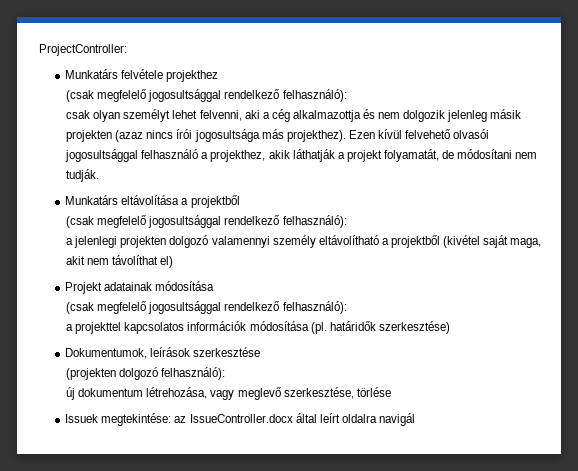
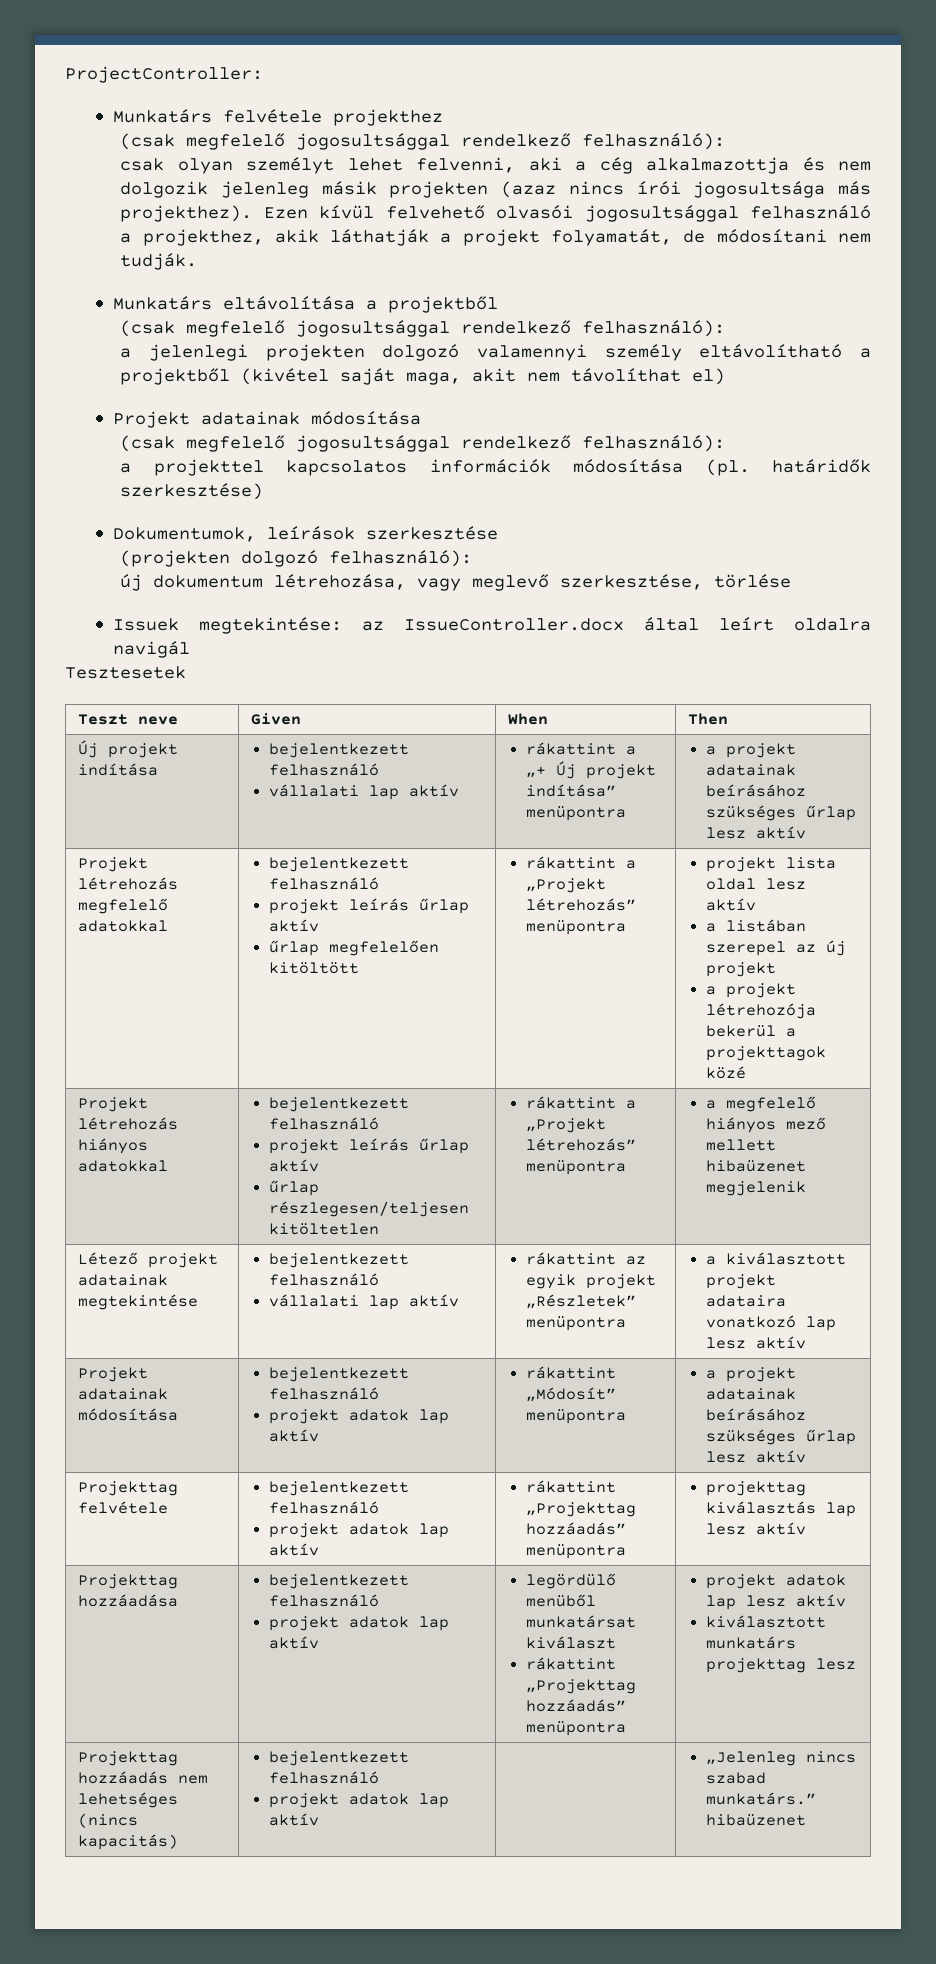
+ Tesztesetek
+ Teszt neve | Given | When | Then
+ Új projekt indítása | bejelentkezett felhasználó
+ vállalati lap aktív | rákattint a „+ Új projekt indítása” menüpontra | a projekt adatainak beírásához szükséges űrlap lesz aktív
+ Projekt létrehozás megfelelő adatokkal | bejelentkezett felhasználó
+ projekt leírás űrlap aktív
+ űrlap megfelelően kitöltött | rákattint a „Projekt létrehozás” menüpontra | projekt lista oldal lesz aktív
+ a listában szerepel az új projekt
+ a projekt létrehozója bekerül a projekttagok közé
+ Projekt létrehozás hiányos adatokkal | bejelentkezett felhasználó
+ projekt leírás űrlap aktív
+ űrlap részlegesen/teljesen kitöltetlen | rákattint a „Projekt létrehozás” menüpontra | a megfelelő hiányos mező mellett hibaüzenet megjelenik
+ Létező projekt adatainak megtekintése | bejelentkezett felhasználó
+ vállalati lap aktív | rákattint az egyik projekt „Részletek” menüpontra | a kiválasztott projekt adataira vonatkozó lap lesz aktív
+ Projekt adatainak módosítása | bejelentkezett felhasználó
+ projekt adatok lap aktív | rákattint „Módosít” menüpontra | a projekt adatainak beírásához szükséges űrlap lesz aktív
+ Projekttag felvétele | bejelentkezett felhasználó
+ projekt adatok lap aktív | rákattint „Projekttag hozzáadás” menüpontra | projekttag kiválasztás lap lesz aktív
+ Projekttag hozzáadása | bejelentkezett felhasználó
+ projekt adatok lap aktív | legördülő menüből munkatársat kiválaszt
+ rákattint „Projekttag hozzáadás” menüpontra | projekt adatok lap lesz aktív
+ kiválasztott munkatárs projekttag lesz
+ Projekttag hozzáadás nem lehetséges (nincs kapacitás) | bejelentkezett felhasználó
+ projekt adatok lap aktív | | „Jelenleg nincs szabad munkatárs.” hibaüzenet

